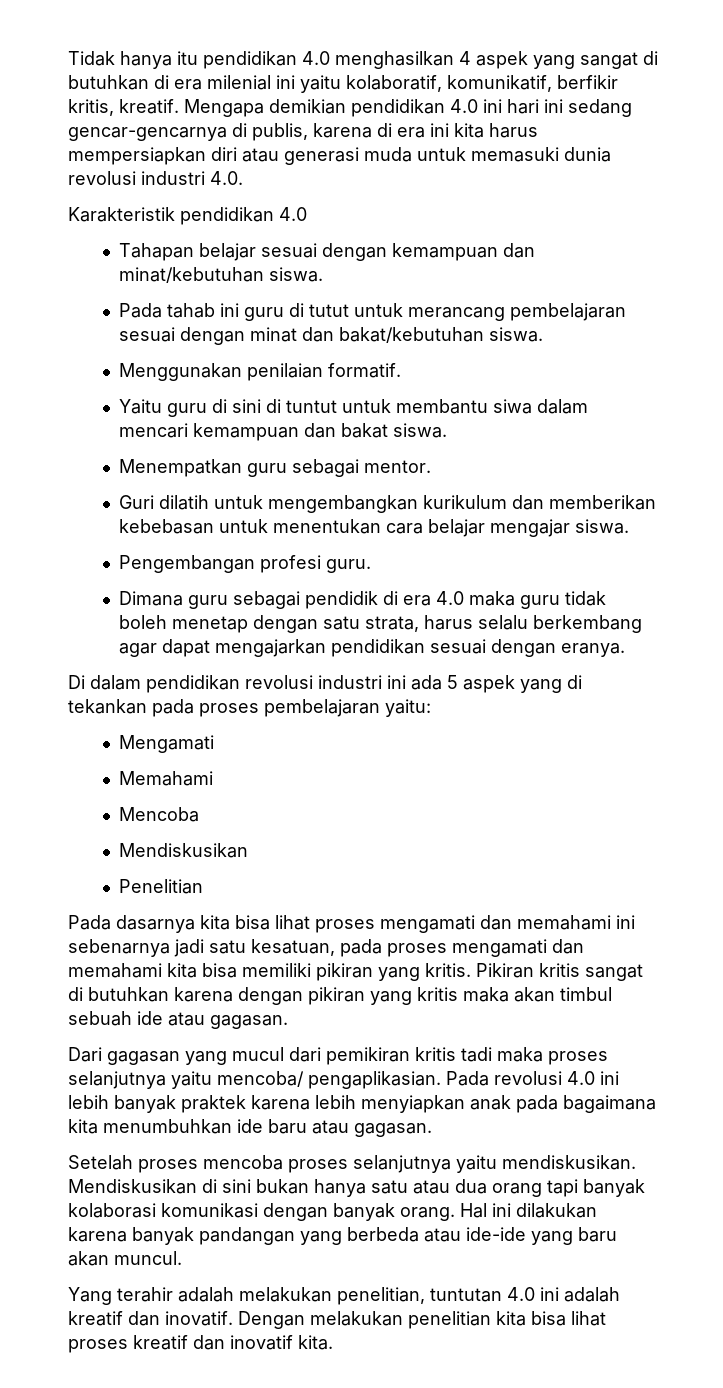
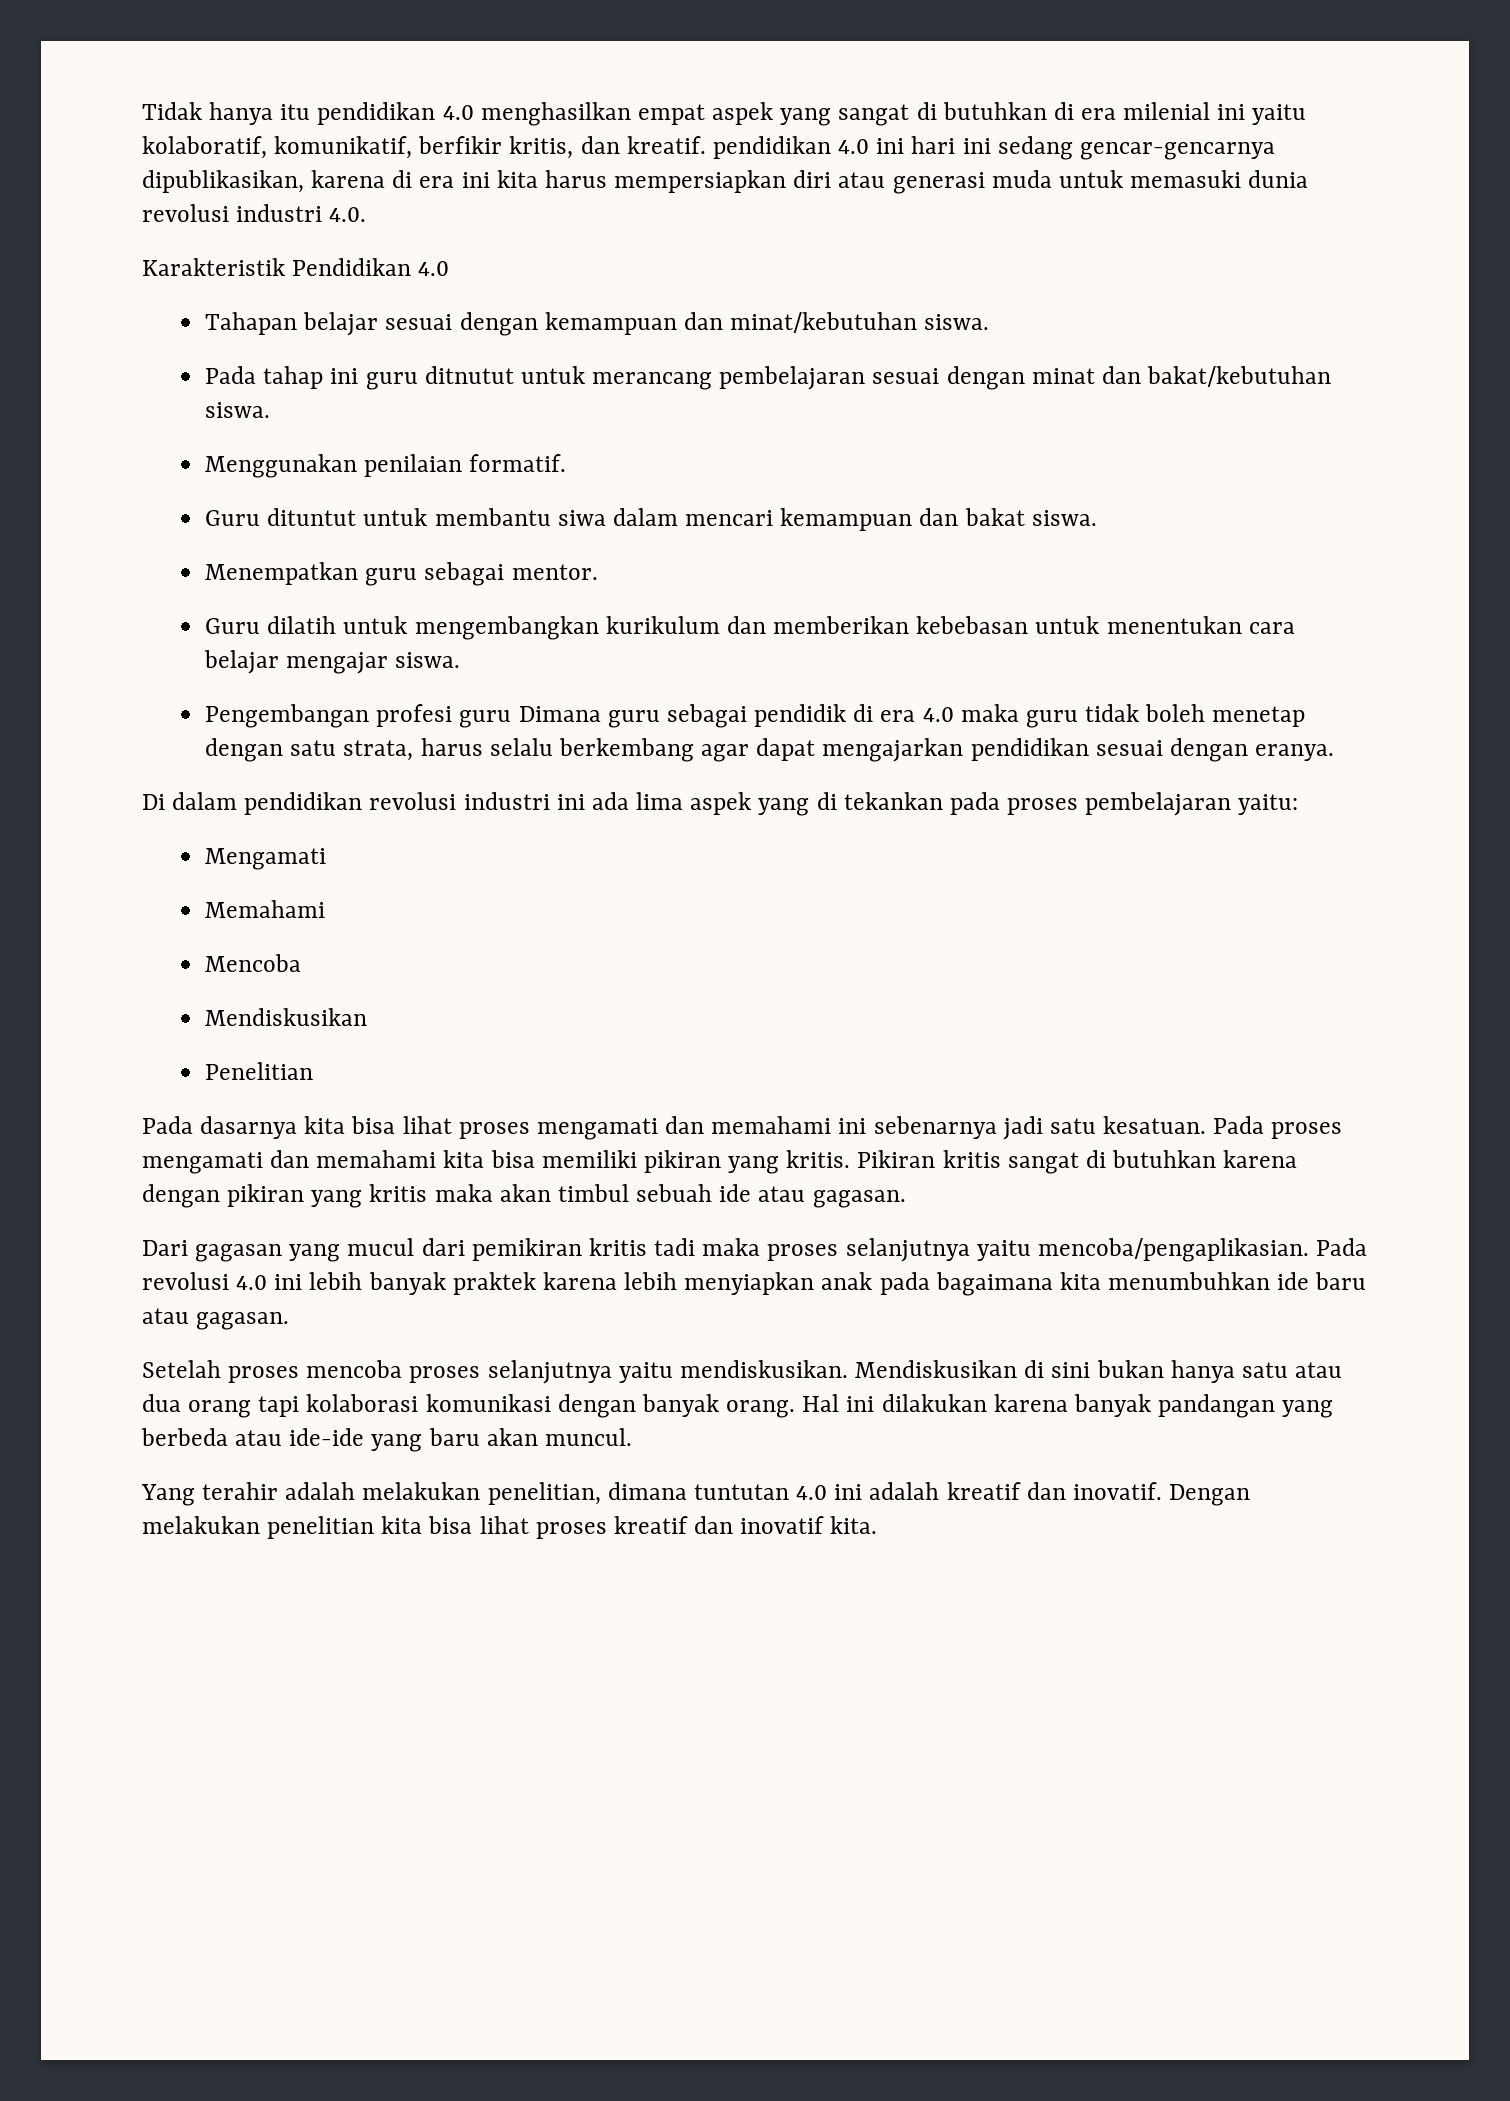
- Tidak hanya itu pendidikan 4.0 menghasilkan 4 aspek yang sangat di butuhkan di era milenial ini yaitu kolaboratif, komunikatif, berfikir kritis, kreatif. Mengapa demikian pendidikan 4.0 ini hari ini sedang gencar-gencarnya di publis, karena di era ini kita harus mempersiapkan diri atau generasi muda untuk memasuki dunia revolusi industri 4.0.
+ Tidak hanya itu pendidikan 4.0 menghasilkan empat aspek yang sangat di butuhkan di era milenial ini yaitu kolaboratif, komunikatif, berfikir kritis, dan kreatif. pendidikan 4.0 ini hari ini sedang gencar-gencarnya dipublikasikan, karena di era ini kita harus mempersiapkan diri atau generasi muda untuk memasuki dunia revolusi industri 4.0.
- Karakteristik pendidikan 4.0
+ Karakteristik Pendidikan 4.0
- Pada tahab ini guru di tutut untuk merancang pembelajaran sesuai dengan minat dan bakat/kebutuhan siswa.
+ Pada tahap ini guru ditnutut untuk merancang pembelajaran sesuai dengan minat dan bakat/kebutuhan siswa.
- Yaitu guru di sini di tuntut untuk membantu siwa dalam mencari kemampuan dan bakat siswa.
+ Guru dituntut untuk membantu siwa dalam mencari kemampuan dan bakat siswa.
- Guri dilatih untuk mengembangkan kurikulum dan memberikan kebebasan untuk menentukan cara belajar mengajar siswa.
+ Guru dilatih untuk mengembangkan kurikulum dan memberikan kebebasan untuk menentukan cara belajar mengajar siswa.
- Pengembangan profesi guru.
- Dimana guru sebagai pendidik di era 4.0 maka guru tidak boleh menetap dengan satu strata, harus selalu berkembang agar dapat mengajarkan pendidikan sesuai dengan eranya.
+ Pengembangan profesi guru Dimana guru sebagai pendidik di era 4.0 maka guru tidak boleh menetap dengan satu strata, harus selalu berkembang agar dapat mengajarkan pendidikan sesuai dengan eranya.
- Di dalam pendidikan revolusi industri ini ada 5 aspek yang di tekankan pada proses pembelajaran yaitu:
+ Di dalam pendidikan revolusi industri ini ada lima aspek yang di tekankan pada proses pembelajaran yaitu:
- Pada dasarnya kita bisa lihat proses mengamati dan memahami ini sebenarnya jadi satu kesatuan, pada proses mengamati dan memahami kita bisa memiliki pikiran yang kritis.
+ Pada dasarnya kita bisa lihat proses mengamati dan memahami ini sebenarnya jadi satu kesatuan. Pada proses mengamati dan memahami kita bisa memiliki pikiran yang kritis.
- Dari gagasan yang mucul dari pemikiran kritis tadi maka proses selanjutnya yaitu mencoba/ pengaplikasian.
+ Dari gagasan yang mucul dari pemikiran kritis tadi maka proses selanjutnya yaitu mencoba/pengaplikasian.
- Mendiskusikan di sini bukan hanya satu atau dua orang tapi banyak kolaborasi komunikasi dengan banyak orang.
+ Mendiskusikan di sini bukan hanya satu atau dua orang tapi kolaborasi komunikasi dengan banyak orang.
- Yang terahir adalah melakukan penelitian, tuntutan 4.0 ini adalah kreatif dan inovatif.
+ Yang terahir adalah melakukan penelitian, dimana tuntutan 4.0 ini adalah kreatif dan inovatif.

